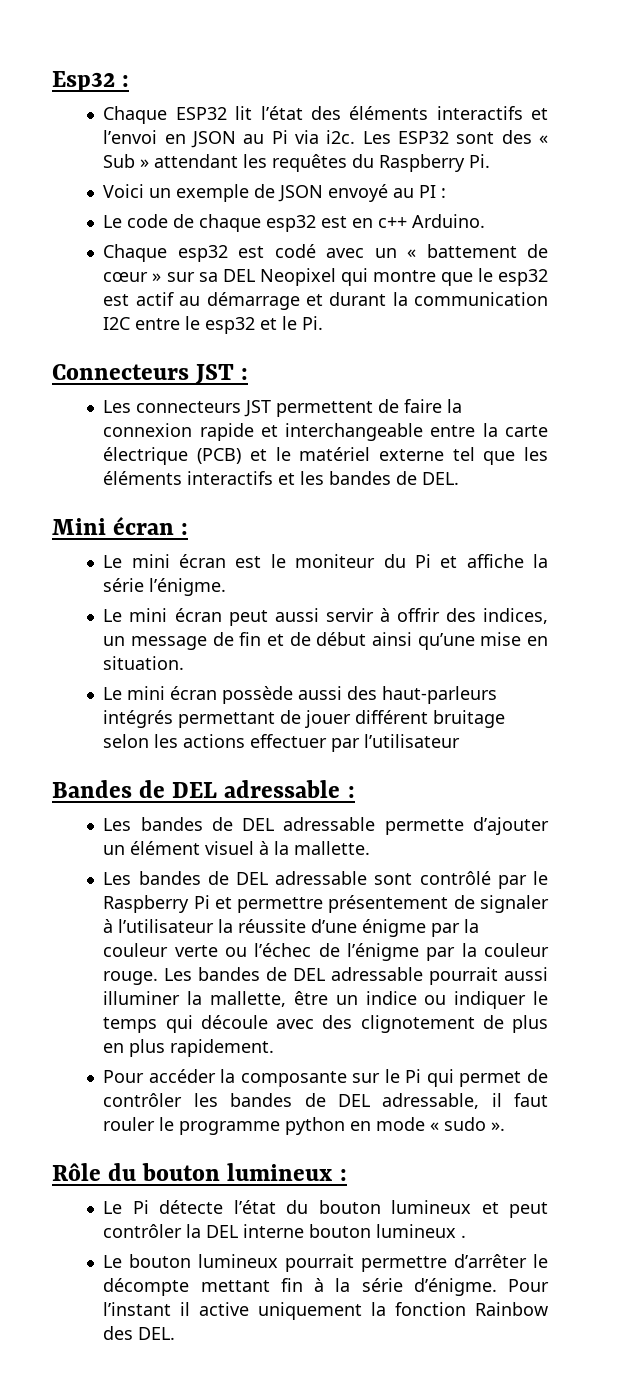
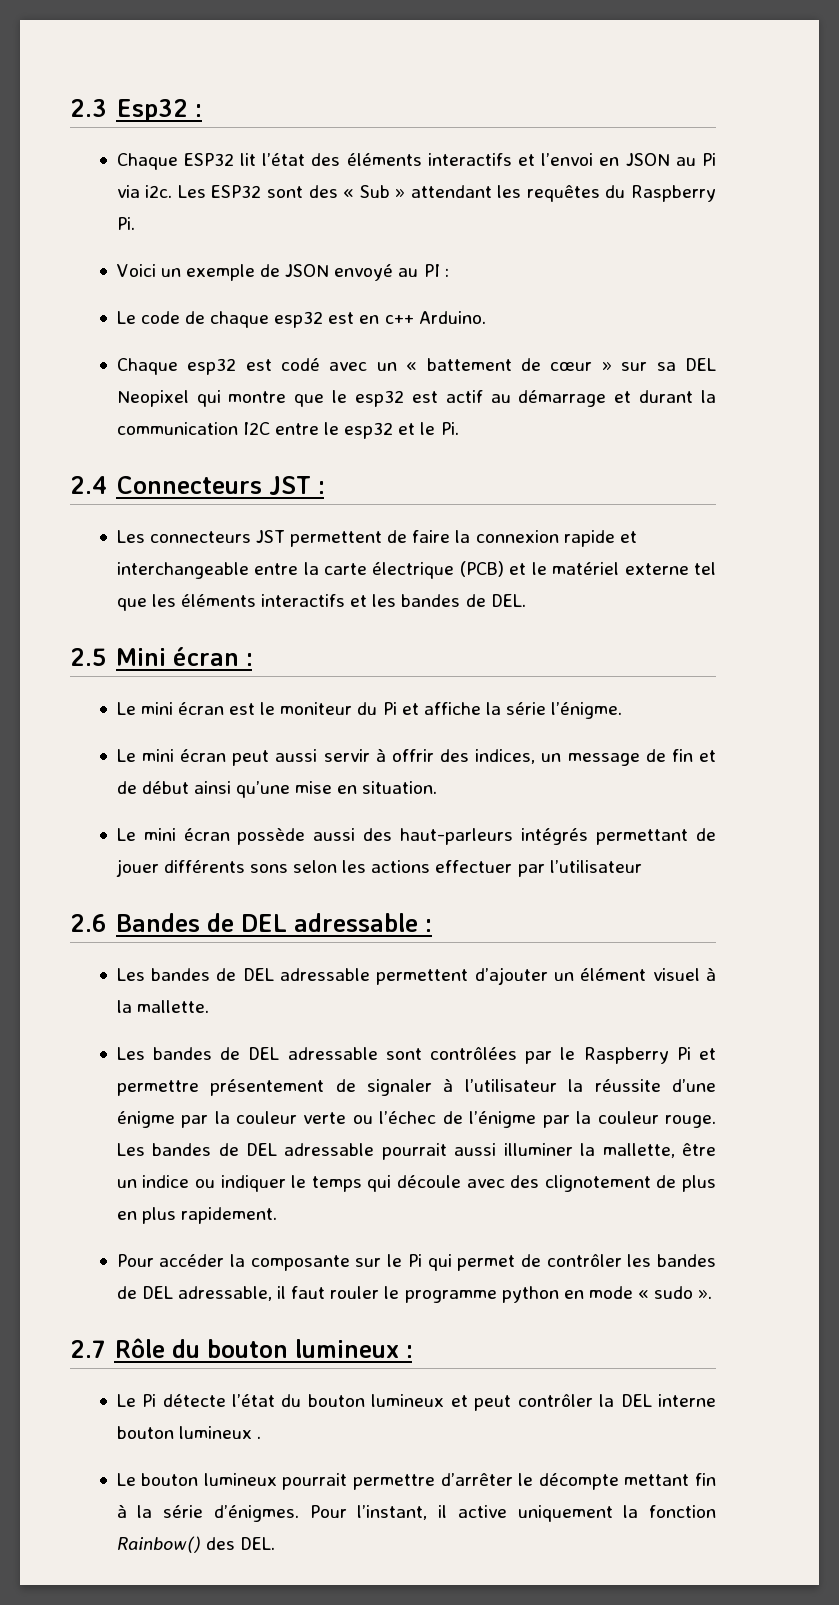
- Esp32 :
+ 2.3 Esp32 :
- Connecteurs JST :
+ 2.4 Connecteurs JST :
- Mini écran :
+ 2.5 Mini écran :
- Le mini écran possède aussi des haut-parleurs intégrés permettant de jouer différent bruitage selon les actions effectuer par l’utilisateur
+ Le mini écran possède aussi des haut-parleurs intégrés permettant de jouer différents sons selon les actions effectuer par l’utilisateur
- Bandes de DEL adressable :
+ 2.6 Bandes de DEL adressable :
- Les bandes de DEL adressable permette d’ajouter un élément visuel à la mallette.
+ Les bandes de DEL adressable permettent d’ajouter un élément visuel à la mallette.
- Les bandes de DEL adressable sont contrôlé par le Raspberry Pi et permettre présentement de signaler à l’utilisateur la réussite d’une énigme par la couleur verte ou l’échec de l’énigme par la couleur rouge.
+ Les bandes de DEL adressable sont contrôlées par le Raspberry Pi et permettre présentement de signaler à l’utilisateur la réussite d’une énigme par la couleur verte ou l’échec de l’énigme par la couleur rouge.
- Rôle du bouton lumineux :
+ 2.7 Rôle du bouton lumineux :
- Le bouton lumineux pourrait permettre d’arrêter le décompte mettant fin à la série d’énigme. Pour l’instant il active uniquement la fonction Rainbow des DEL.
+ Le bouton lumineux pourrait permettre d’arrêter le décompte mettant fin à la série d’énigmes. Pour l’instant, il active uniquement la fonction Rainbow() des DEL.

